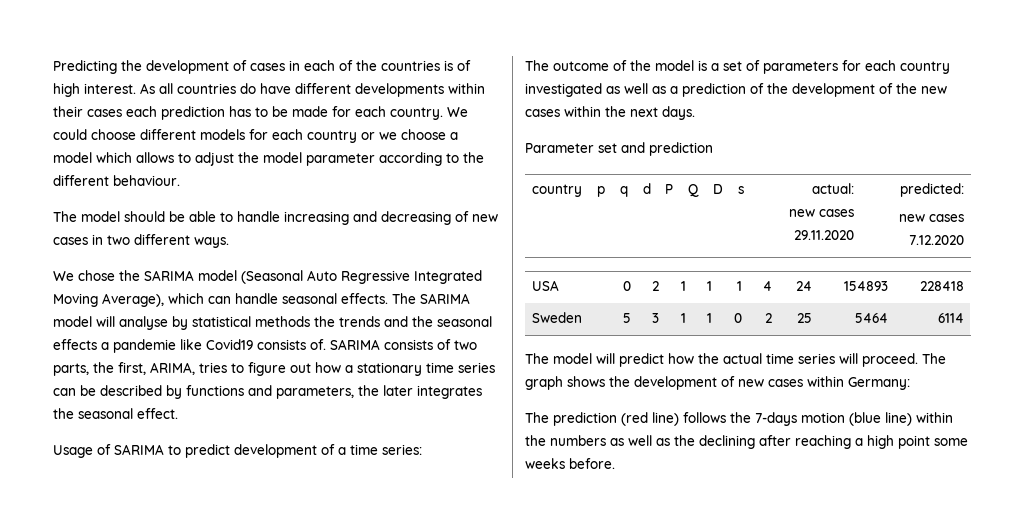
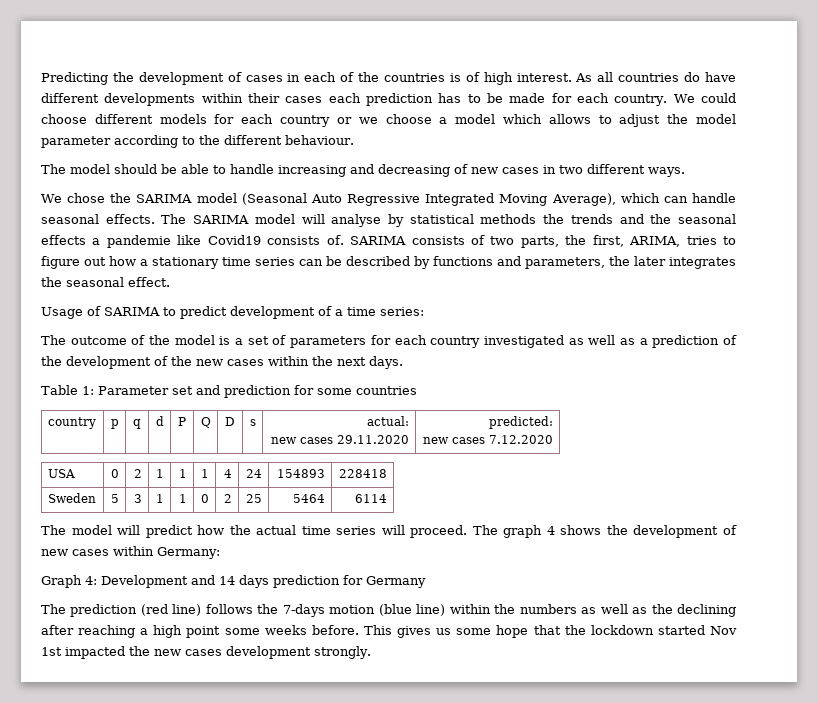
- Parameter set and prediction
+ Table 1: Parameter set and prediction for some countries
- The graph shows the development of new cases within Germany:
+ The graph 4 shows the development of new cases within Germany:
+ Graph 4: Development and 14 days prediction for Germany
+ This gives us some hope that the lockdown started Nov 1st impacted the new cases development strongly.

